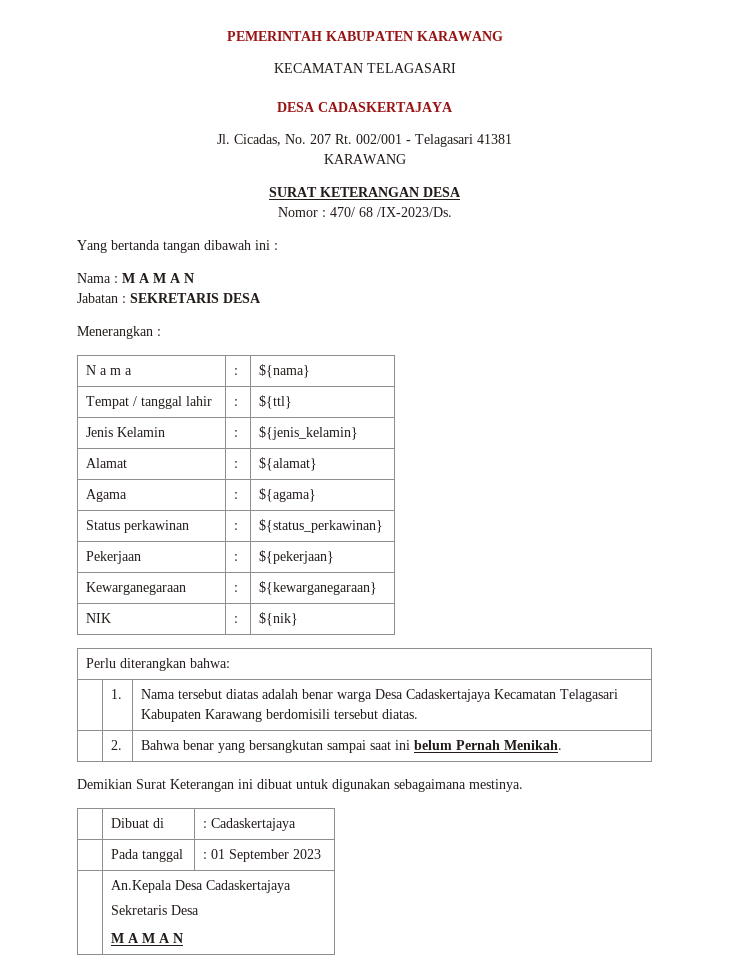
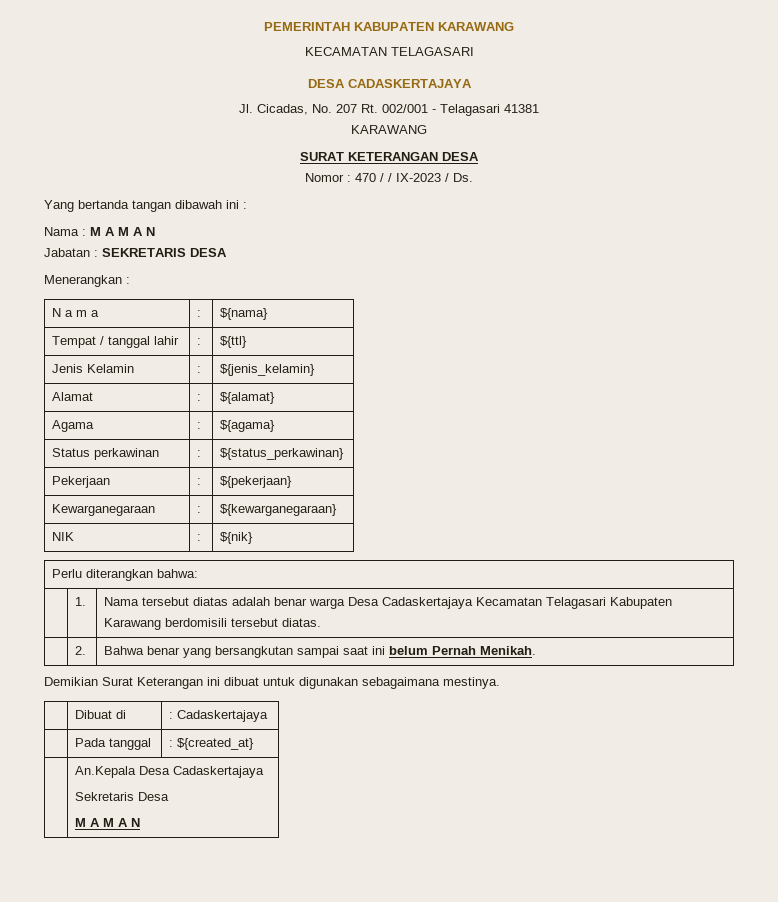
- Nomor : 470/ 68 /IX-2023/Ds.
+ Nomor : 470 / / IX-2023 / Ds.
- | Pada tanggal | : 01 September 2023
+ | Pada tanggal | : ${created_at}

